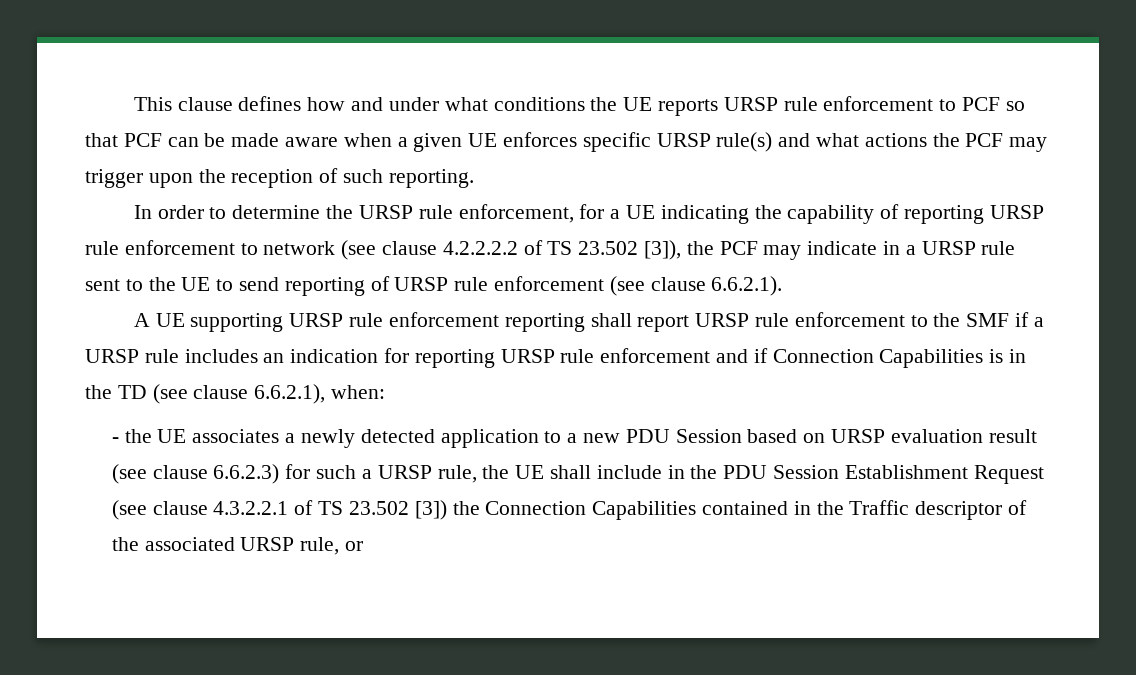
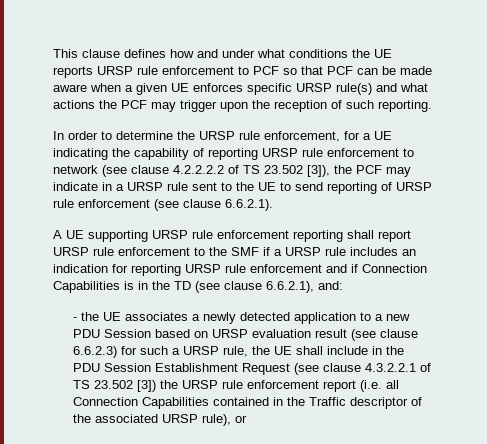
- A UE supporting URSP rule enforcement reporting shall report URSP rule enforcement to the SMF if a URSP rule includes an indication for reporting URSP rule enforcement and if Connection Capabilities is in the TD (see clause 6.6.2.1), when:
+ A UE supporting URSP rule enforcement reporting shall report URSP rule enforcement to the SMF if a URSP rule includes an indication for reporting URSP rule enforcement and if Connection Capabilities is in the TD (see clause 6.6.2.1), and:
- - the UE associates a newly detected application to a new PDU Session based on URSP evaluation result (see clause 6.6.2.3) for such a URSP rule, the UE shall include in the PDU Session Establishment Request (see clause 4.3.2.2.1 of TS 23.502 [3]) the Connection Capabilities contained in the Traffic descriptor of the associated URSP rule, or
+ - the UE associates a newly detected application to a new PDU Session based on URSP evaluation result (see clause 6.6.2.3) for such a URSP rule, the UE shall include in the PDU Session Establishment Request (see clause 4.3.2.2.1 of TS 23.502 [3]) the URSP rule enforcement report (i.e. all Connection Capabilities contained in the Traffic descriptor of the associated URSP rule), or

